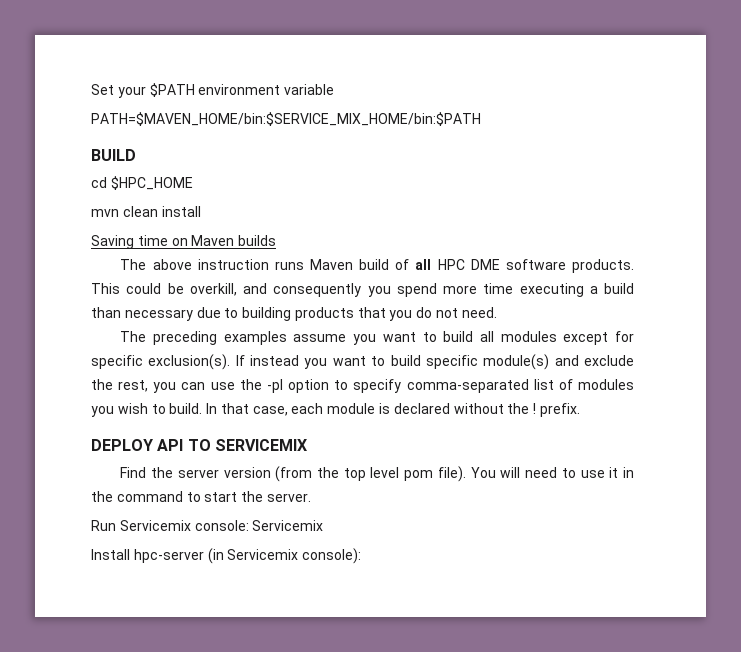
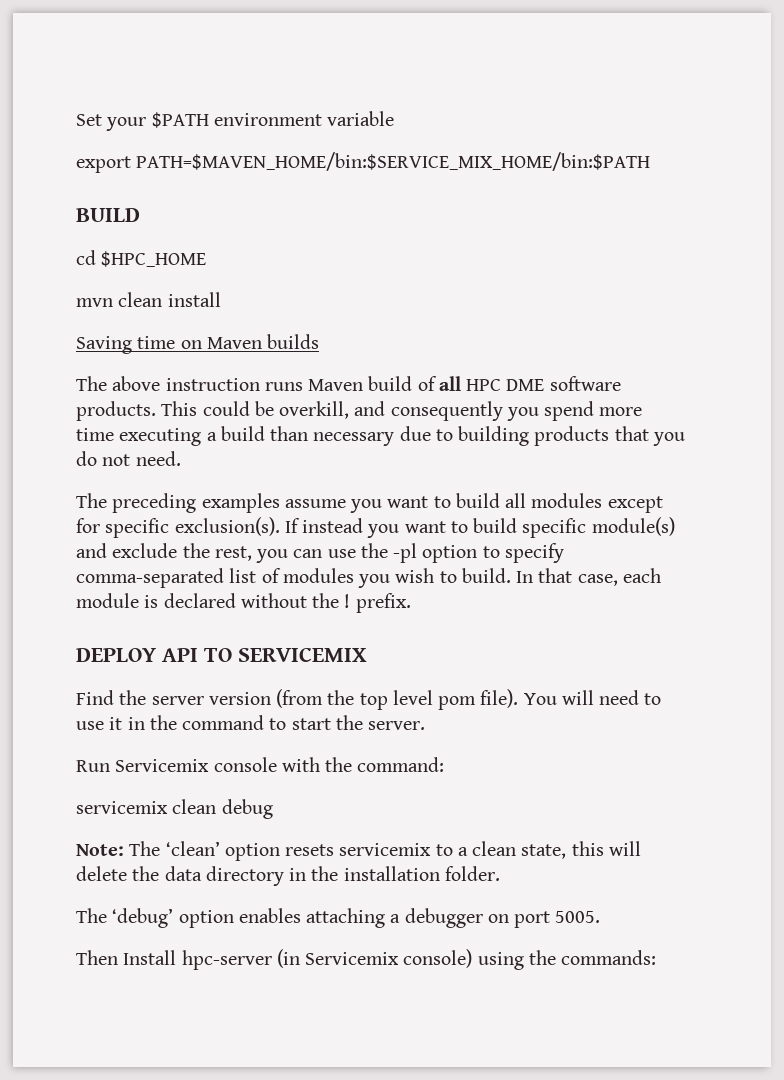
- PATH=$MAVEN_HOME/bin:$SERVICE_MIX_HOME/bin:$PATH
+ export PATH=$MAVEN_HOME/bin:$SERVICE_MIX_HOME/bin:$PATH
- Run Servicemix console: Servicemix
- Install hpc-server (in Servicemix console):
+ Run Servicemix console with the command:
+ servicemix clean debug
+ Note: The ‘clean’ option resets servicemix to a clean state, this will delete the data directory in the installation folder.
+ The ‘debug’ option enables attaching a debugger on port 5005.
+ Then Install hpc-server (in Servicemix console) using the commands:

